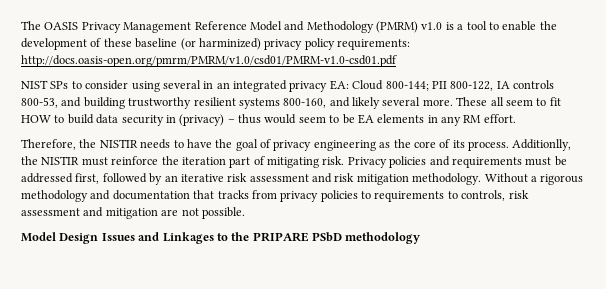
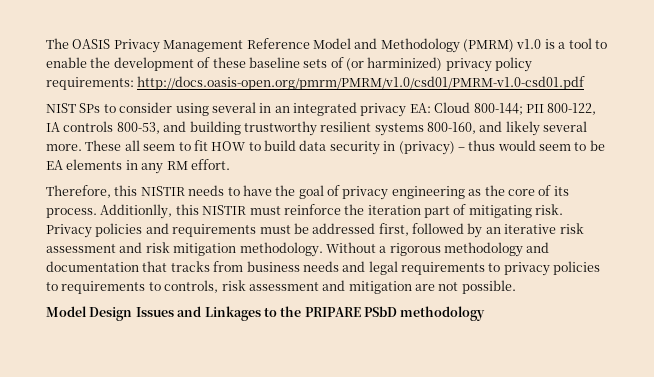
- The OASIS Privacy Management Reference Model and Methodology (PMRM) v1.0 is a tool to enable the development of these baseline (or harminized) privacy policy requirements: http://docs.oasis-open.org/pmrm/PMRM/v1.0/csd01/PMRM-v1.0-csd01.pdf
+ The OASIS Privacy Management Reference Model and Methodology (PMRM) v1.0 is a tool to enable the development of these baseline sets of (or harminized) privacy policy requirements: http://docs.oasis-open.org/pmrm/PMRM/v1.0/csd01/PMRM-v1.0-csd01.pdf
- Therefore, the NISTIR needs to have the goal of privacy engineering as the core of its process.
+ Therefore, this NISTIR needs to have the goal of privacy engineering as the core of its process.
- Additionlly, the NISTIR must reinforce the iteration part of mitigating risk.
+ Additionlly, this NISTIR must reinforce the iteration part of mitigating risk.
- Without a rigorous methodology and documentation that tracks from privacy policies to requirements to controls, risk assessment and mitigation are not possible.
+ Without a rigorous methodology and documentation that tracks from business needs and legal requirements to privacy policies to requirements to controls, risk assessment and mitigation are not possible.

